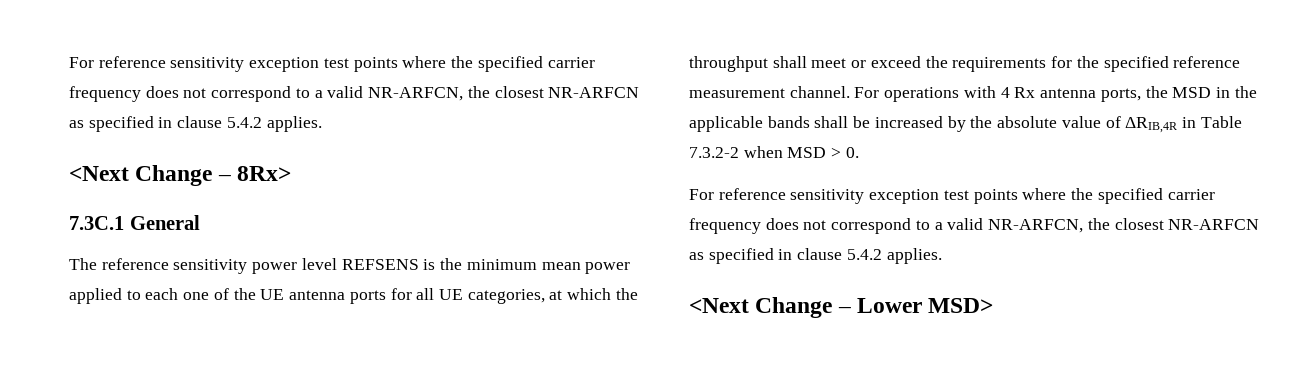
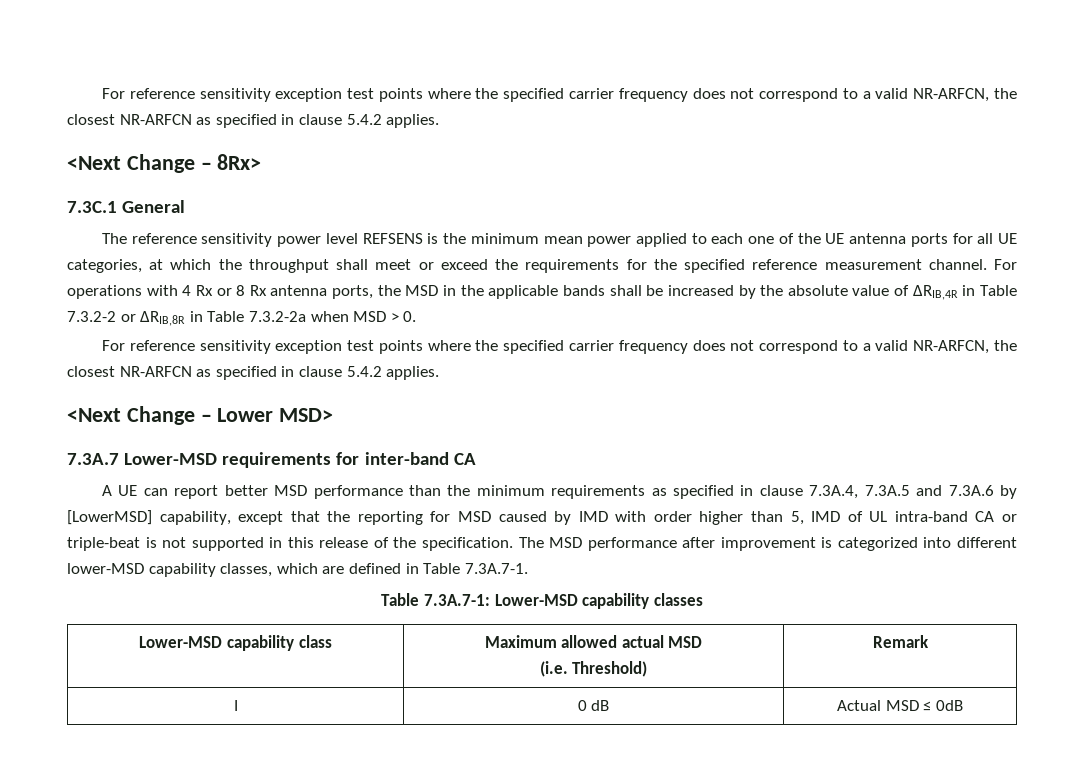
- For operations with 4 Rx antenna ports, the MSD in the applicable bands shall be increased by the absolute value of ΔRIB,4R in Table 7.3.2-2 when MSD > 0.
+ For operations with 4 Rx or 8 Rx antenna ports, the MSD in the applicable bands shall be increased by the absolute value of ΔRIB,4R in Table 7.3.2-2 or ΔRIB,8R in Table 7.3.2-2a when MSD > 0.
+ 7.3A.7 Lower-MSD requirements for inter-band CA
+ A UE can report better MSD performance than the minimum requirements as specified in clause 7.3A.4, 7.3A.5 and 7.3A.6 by [LowerMSD] capability, except that the reporting for MSD caused by IMD with order higher than 5, IMD of UL intra-band CA or triple-beat is not supported in this release of the specification. The MSD performance after improvement is categorized into different lower-MSD capability classes, which are defined in Table 7.3A.7-1.
+ Table 7.3A.7-1: Lower-MSD capability classes
+ Lower-MSD capability class | Maximum allowed actual MSD
+ (i.e. Threshold) | Remark
+ I | 0 dB | Actual MSD ≤ 0dB

